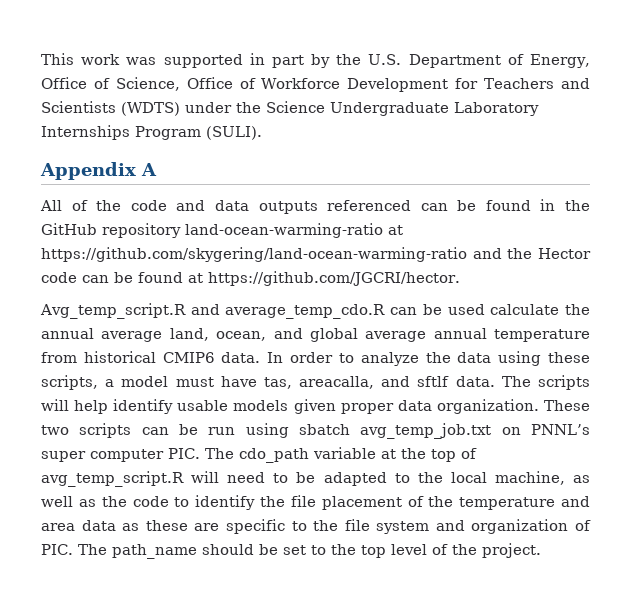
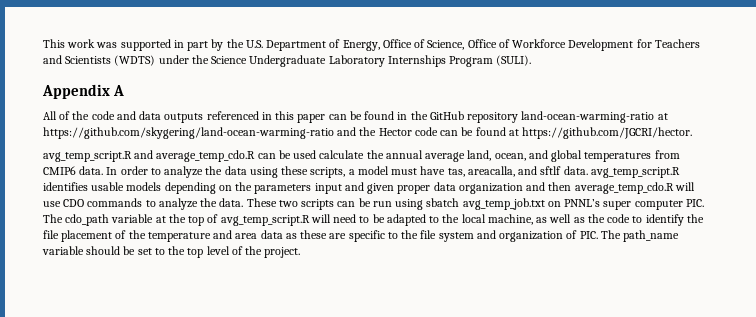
- All of the code and data outputs referenced can be found in the GitHub repository land-ocean-warming-ratio at https://github.com/skygering/land-ocean-warming-ratio and the Hector code can be found at https://github.com/JGCRI/hector.
+ All of the code and data outputs referenced in this paper can be found in the GitHub repository land-ocean-warming-ratio at https://github.com/skygering/land-ocean-warming-ratio and the Hector code can be found at https://github.com/JGCRI/hector.
- Avg_temp_script.R and average_temp_cdo.R can be used calculate the annual average land, ocean, and global average annual temperature from historical CMIP6 data.
+ avg_temp_script.R and average_temp_cdo.R can be used calculate the annual average land, ocean, and global temperatures from CMIP6 data.
- In order to analyze the data using these scripts, a model must have tas, areacalla, and sftlf data. The scripts will help identify usable models given proper data organization.
+ In order to analyze the data using these scripts, a model must have tas, areacalla, and sftlf data. avg_temp_script.R identifies usable models depending on the parameters input and given proper data organization and then average_temp_cdo.R will use CDO commands to analyze the data.
- These two scripts can be run using sbatch avg_temp_job.txt on PNNL’s super computer PIC. The cdo_path variable at the top of avg_temp_script.R will need to be adapted to the local machine, as well as the code to identify the file placement of the temperature and area data as these are specific to the file system and organization of PIC. The path_name should be set to the top level of the project.
+ These two scripts can be run using sbatch avg_temp_job.txt on PNNL’s super computer PIC. The cdo_path variable at the top of avg_temp_script.R will need to be adapted to the local machine, as well as the code to identify the file placement of the temperature and area data as these are specific to the file system and organization of PIC. The path_name variable should be set to the top level of the project.

